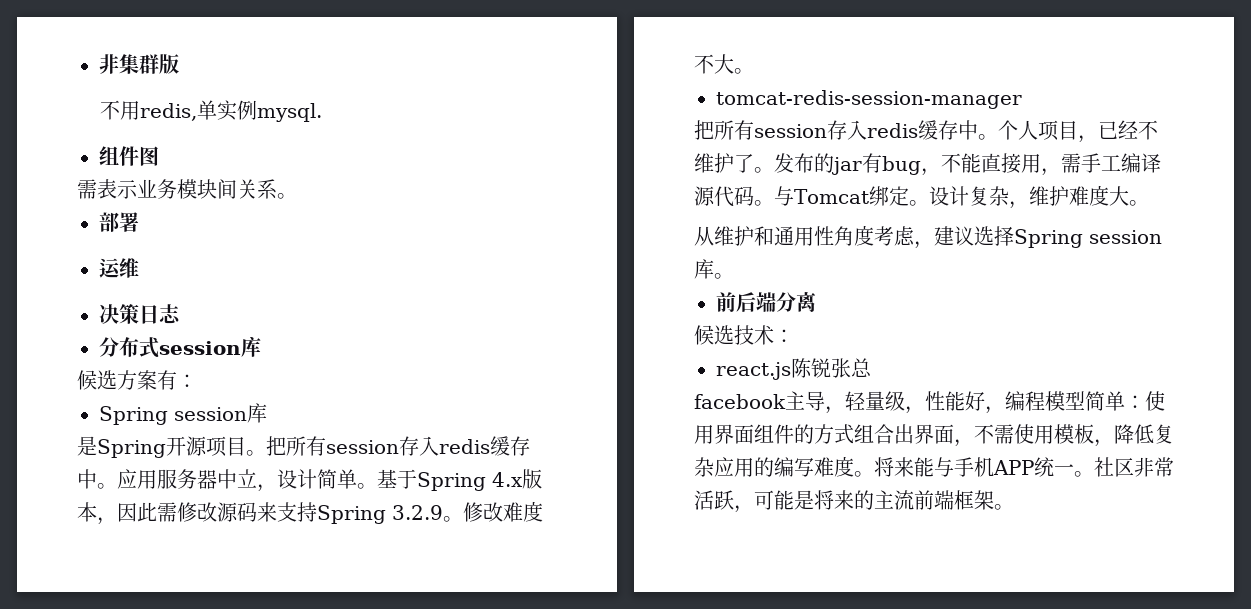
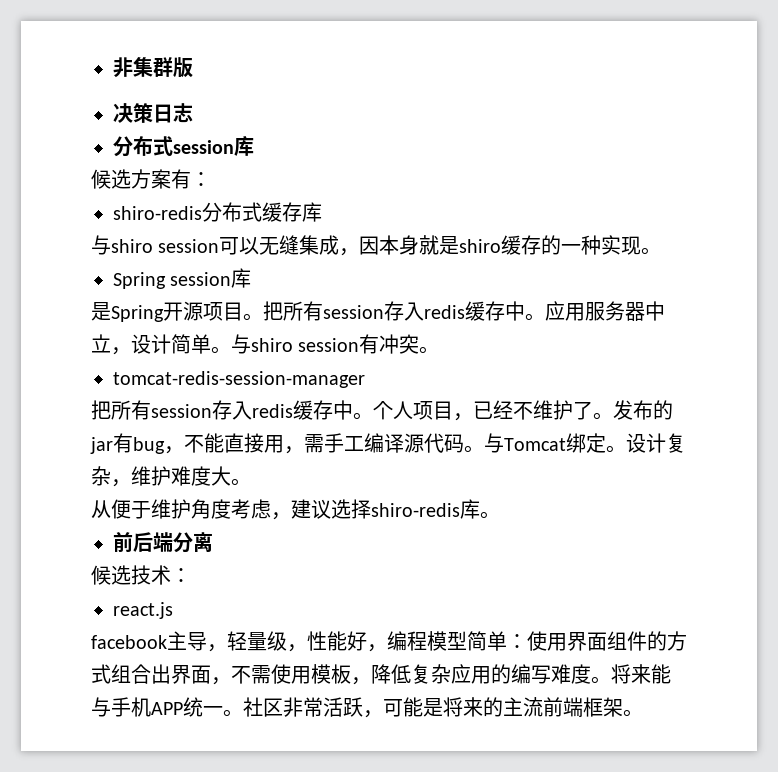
- 不用redis,单实例mysql.
- 组件图
- 需表示业务模块间关系。
- 部署
- 运维
+ shiro-redis分布式缓存库
+ 与shiro session可以无缝集成，因本身就是shiro缓存的一种实现。
- 基于Spring 4.x版本，因此需修改源码来支持Spring 3.2.9。修改难度不大。
+ 与shiro session有冲突。
- 从维护和通用性角度考虑，建议选择Spring session库。
+ 从便于维护角度考虑，建议选择shiro-redis库。
- react.js陈锐张总
+ react.js

